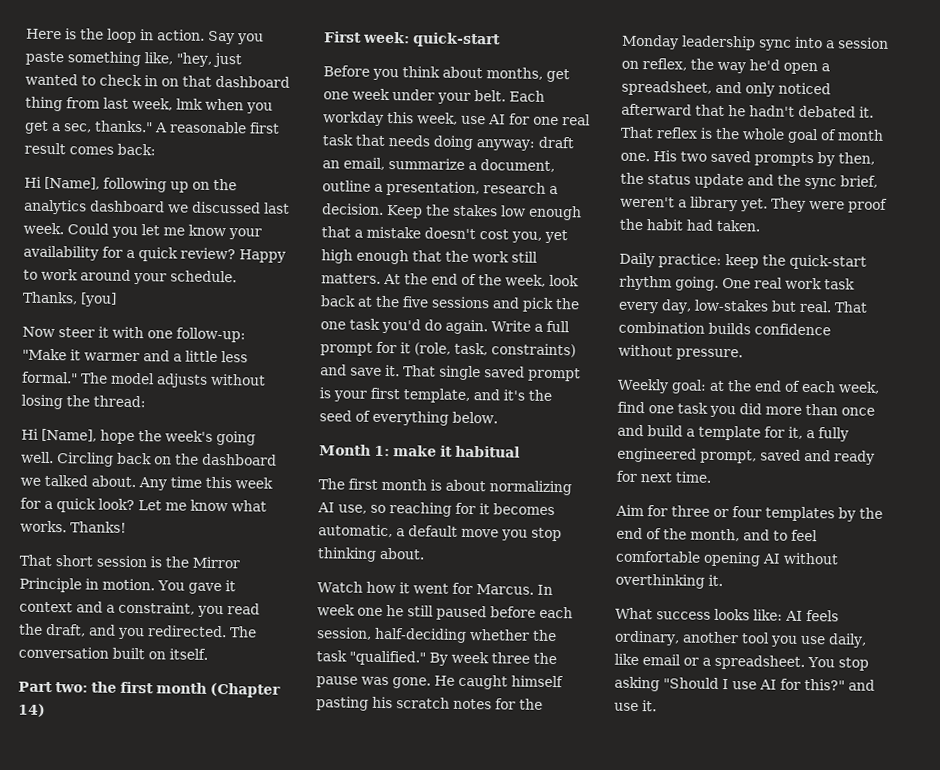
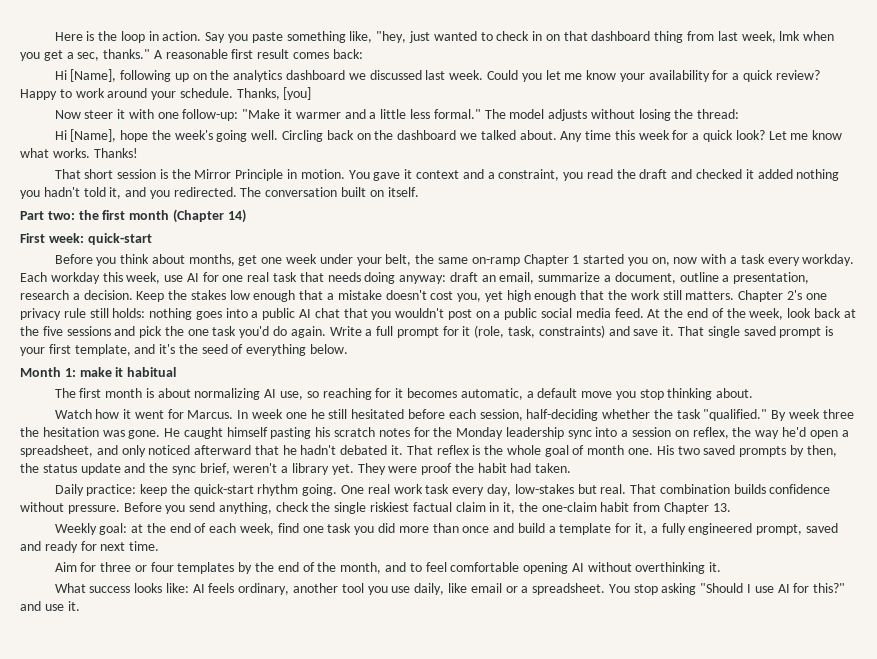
- You gave it context and a constraint, you read the draft, and you redirected.
+ You gave it context and a constraint, you read the draft and checked it added nothing you hadn't told it, and you redirected.
- Before you think about months, get one week under your belt.
+ Before you think about months, get one week under your belt, the same on-ramp Chapter 1 started you on, now with a task every workday.
+ Chapter 2's one privacy rule still holds: nothing goes into a public AI chat that you wouldn't post on a public social media feed.
- In week one he still paused before each session, half-deciding whether the task "qualified."
+ In week one he still hesitated before each session, half-deciding whether the task "qualified."
- By week three the pause was gone.
+ By week three the hesitation was gone.
+ Before you send anything, check the single riskiest factual claim in it, the one-claim habit from Chapter 13.

